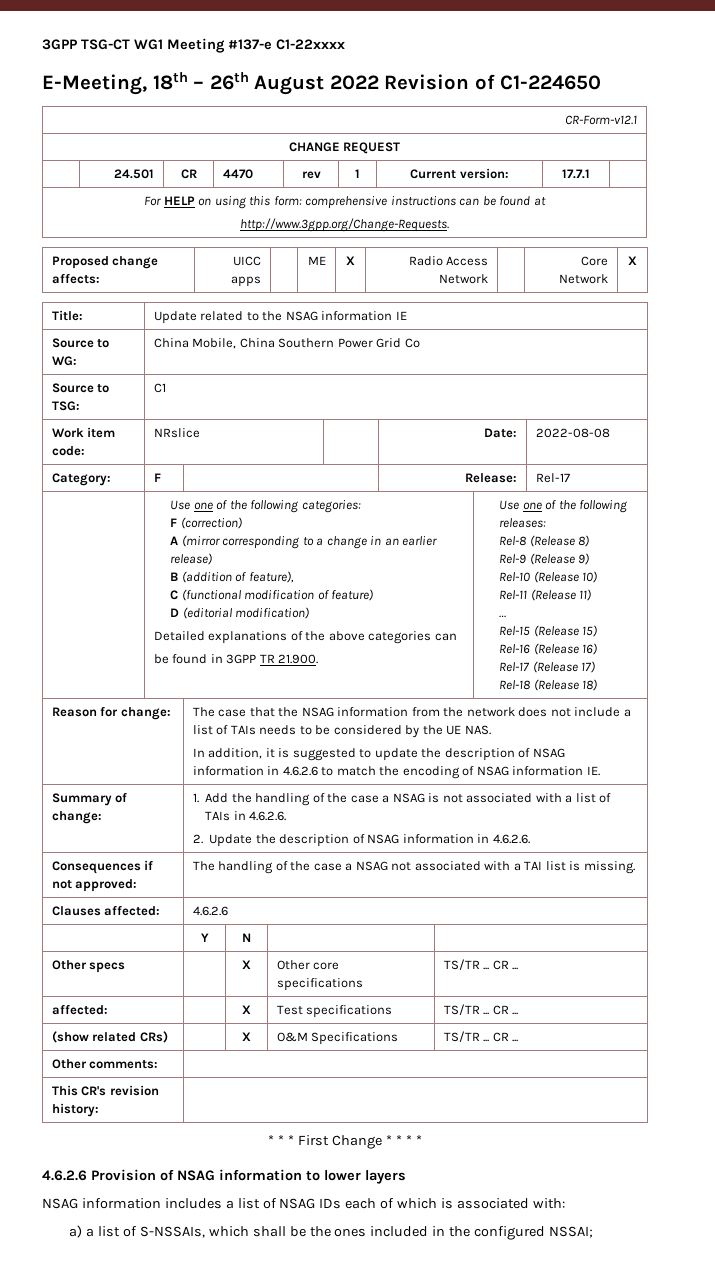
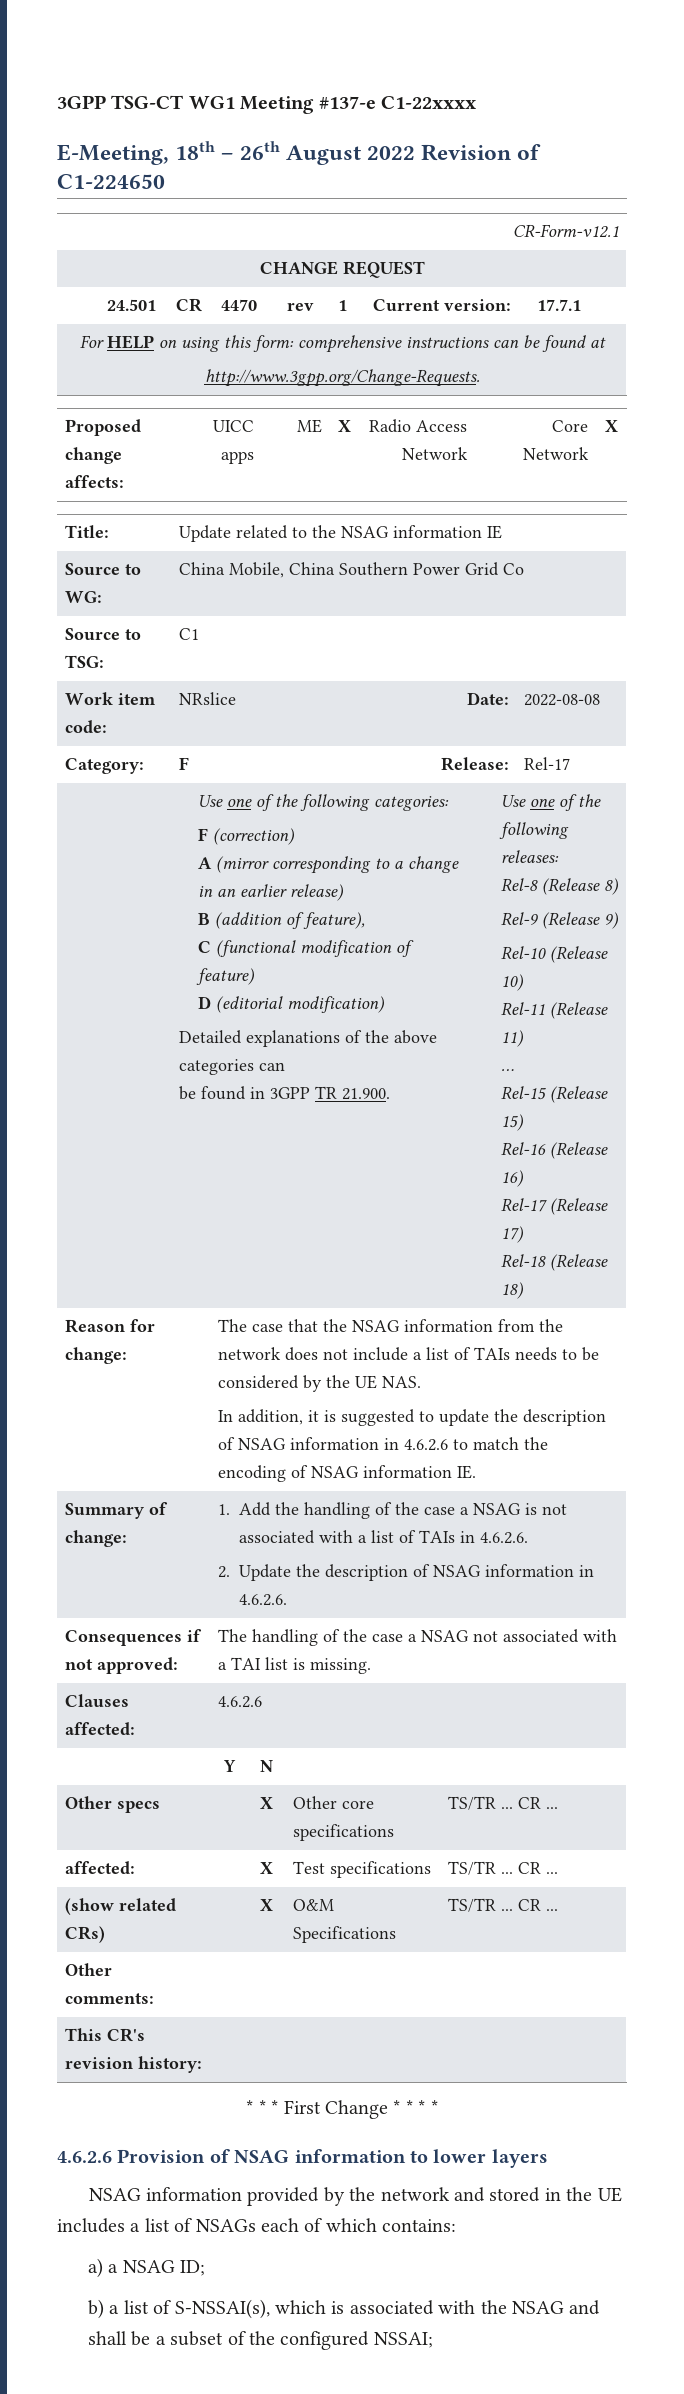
- NSAG information includes a list of NSAG IDs each of which is associated with:
+ NSAG information provided by the network and stored in the UE includes a list of NSAGs each of which contains:
- a) a list of S-NSSAIs, which shall be the ones included in the configured NSSAI;
+ a) a NSAG ID;
+ b) a list of S-NSSAI(s), which is associated with the NSAG and shall be a subset of the configured NSSAI;

